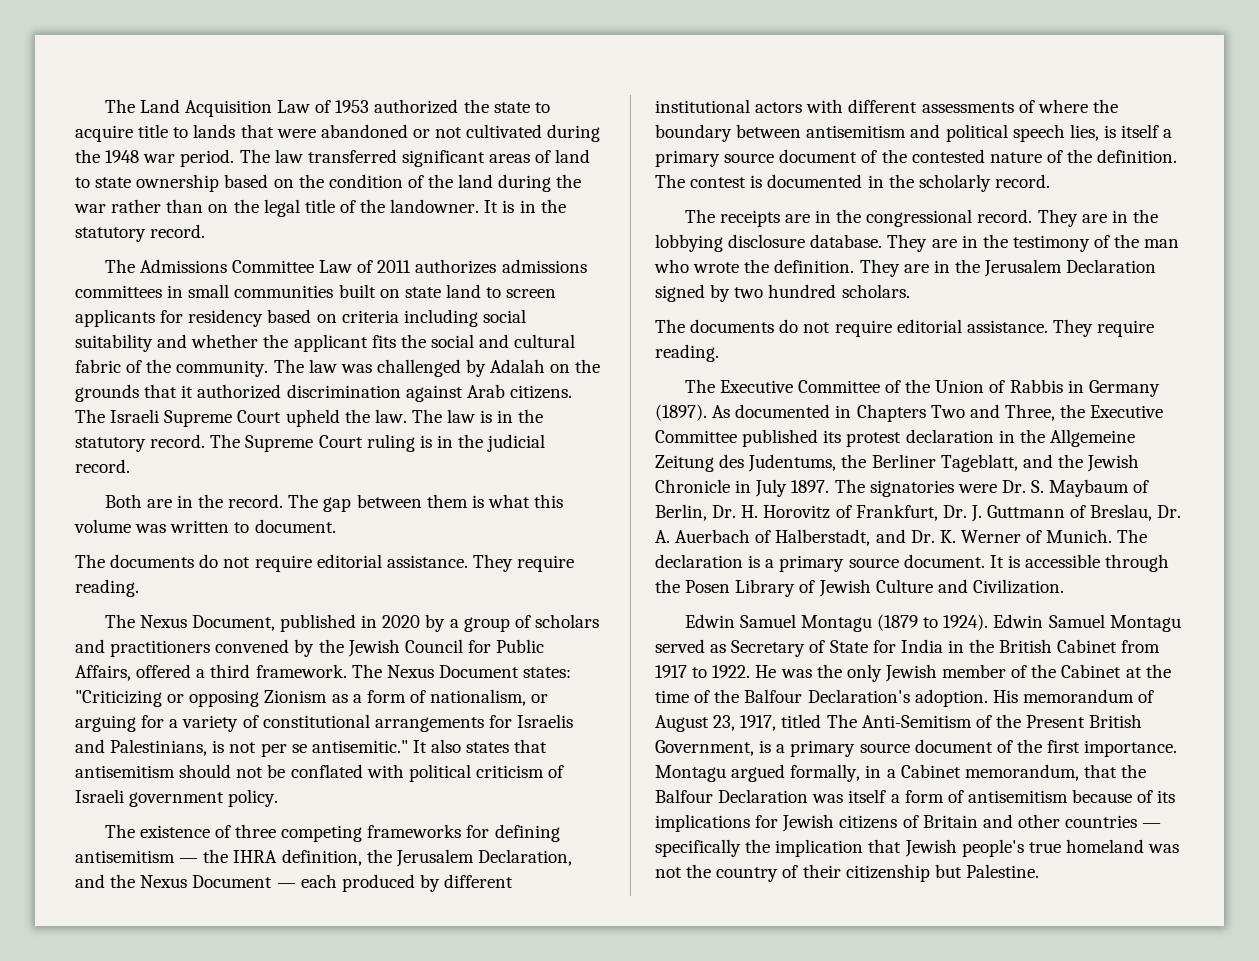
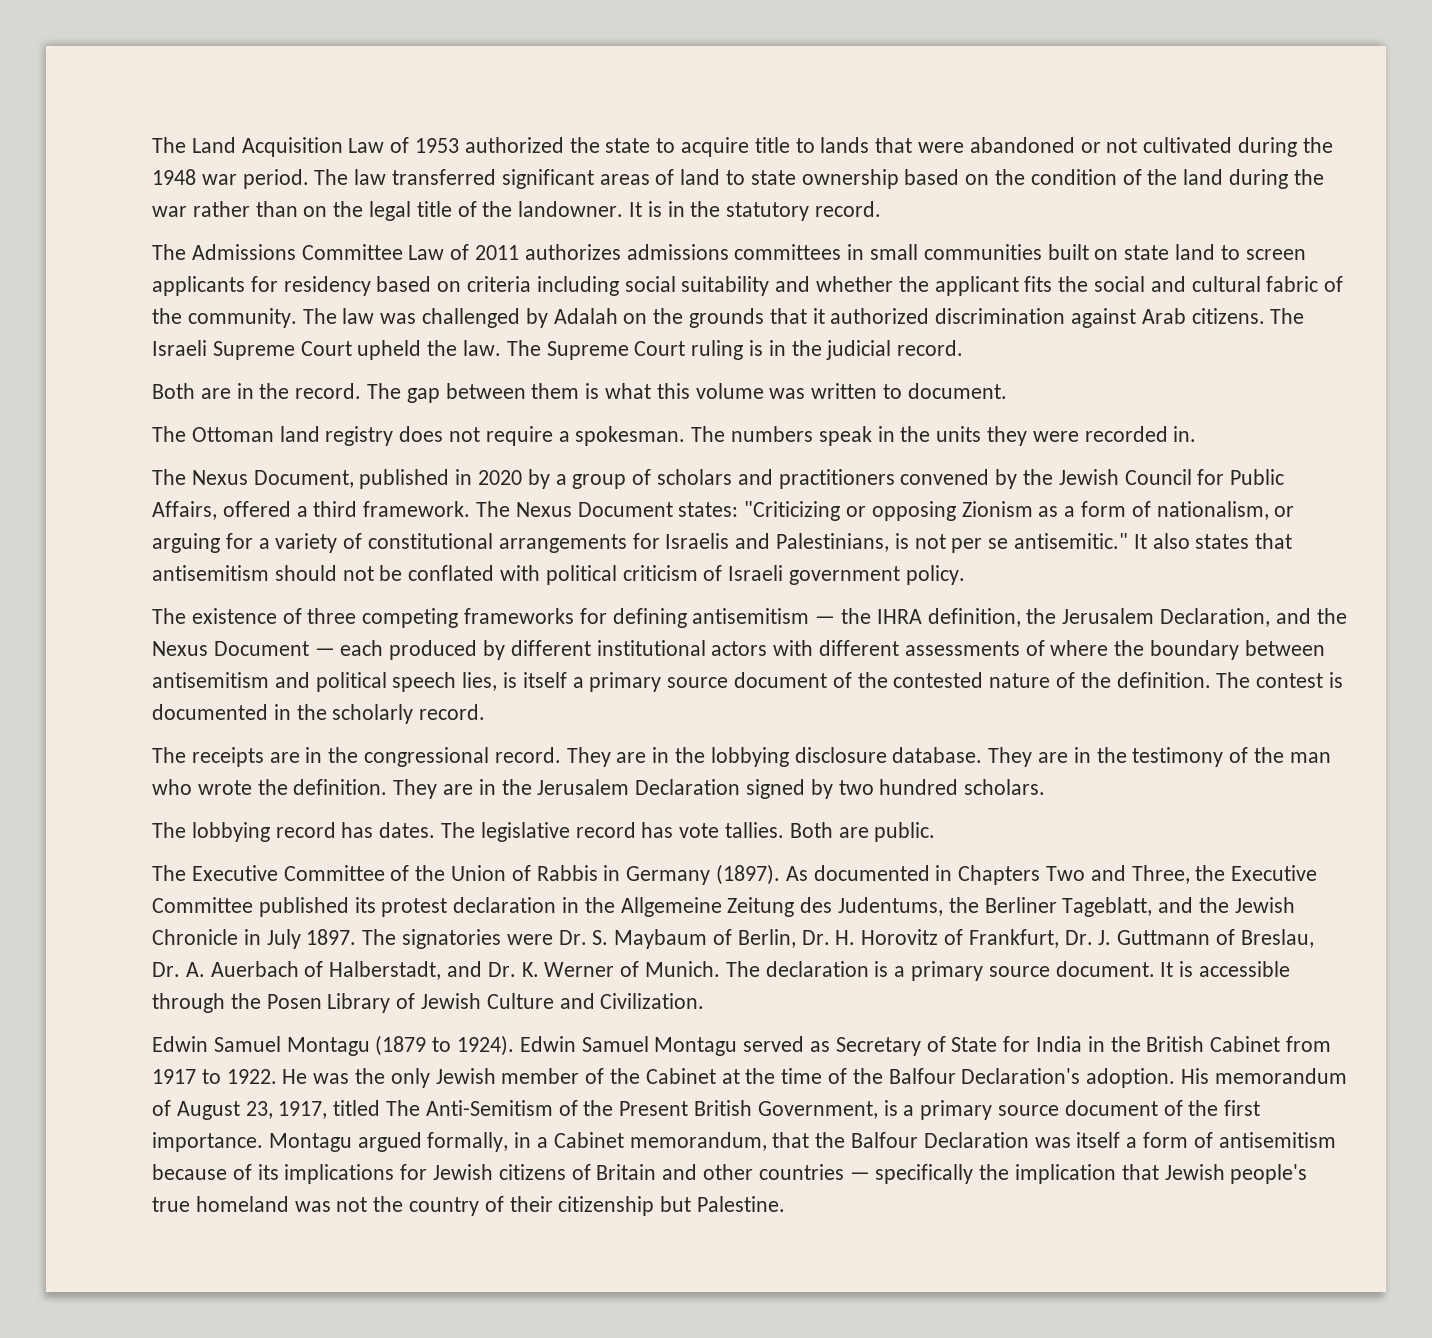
- The law is in the statutory record. The Supreme Court ruling is in the judicial record.
+ The Supreme Court ruling is in the judicial record.
  The gap between them is what this volume was written to document.
- The documents do not require editorial assistance. They require reading.
+ The Ottoman land registry does not require a spokesman. The numbers speak in the units they were recorded in.
  They are in the Jerusalem Declaration signed by two hundred scholars.
- The documents do not require editorial assistance. They require reading.
+ The lobbying record has dates. The legislative record has vote tallies. Both are public.

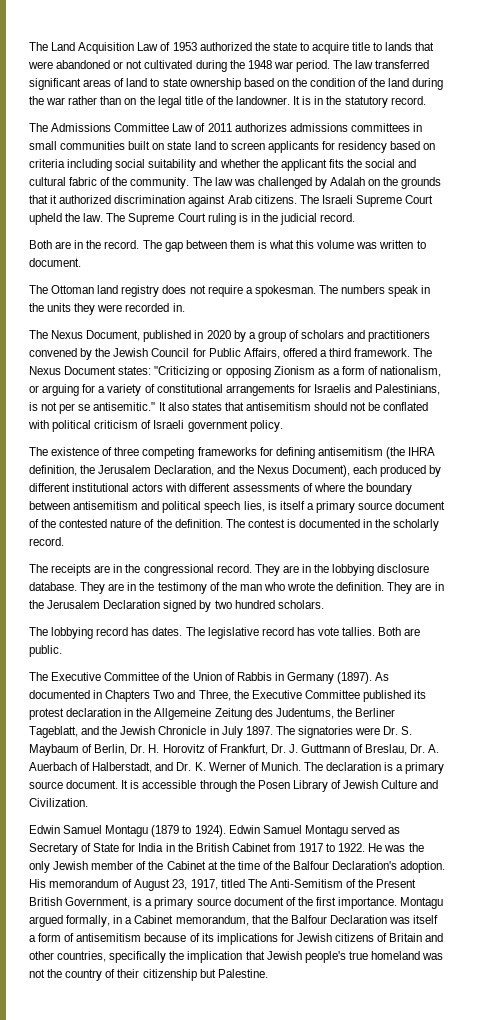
- The existence of three competing frameworks for defining antisemitism — the IHRA definition, the Jerusalem Declaration, and the Nexus Document — each produced by different institutional actors with different assessments of where the boundary between antisemitism and political speech lies, is itself a primary source document of the contested nature of the definition.
+ The existence of three competing frameworks for defining antisemitism (the IHRA definition, the Jerusalem Declaration, and the Nexus Document), each produced by different institutional actors with different assessments of where the boundary between antisemitism and political speech lies, is itself a primary source document of the contested nature of the definition.
- Montagu argued formally, in a Cabinet memorandum, that the Balfour Declaration was itself a form of antisemitism because of its implications for Jewish citizens of Britain and other countries — specifically the implication that Jewish people's true homeland was not the country of their citizenship but Palestine.
+ Montagu argued formally, in a Cabinet memorandum, that the Balfour Declaration was itself a form of antisemitism because of its implications for Jewish citizens of Britain and other countries, specifically the implication that Jewish people's true homeland was not the country of their citizenship but Palestine.

